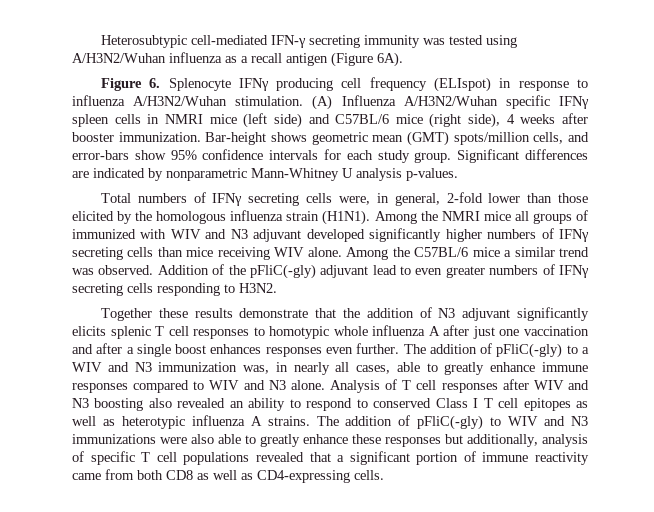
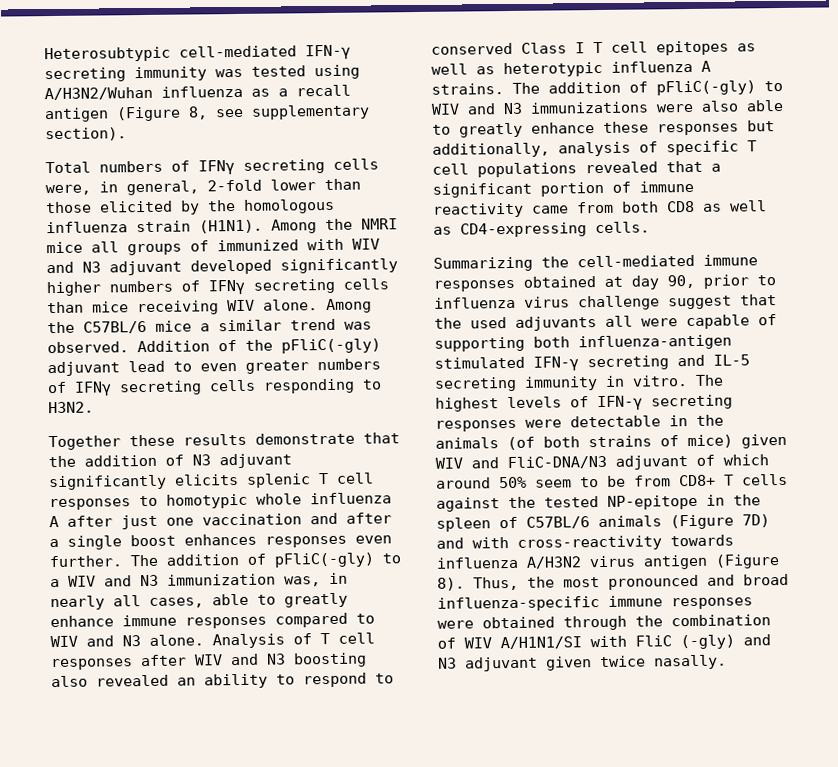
- Heterosubtypic cell-mediated IFN-γ secreting immunity was tested using A/H3N2/Wuhan influenza as a recall antigen (Figure 6A).
- Figure 6. Splenocyte IFNγ producing cell frequency (ELIspot) in response to influenza A/H3N2/Wuhan stimulation. (A) Influenza A/H3N2/Wuhan specific IFNγ spleen cells in NMRI mice (left side) and C57BL/6 mice (right side), 4 weeks after booster immunization. Bar-height shows geometric mean (GMT) spots/million cells, and error-bars show 95% confidence intervals for each study group. Significant differences are indicated by nonparametric Mann-Whitney U analysis p-values.
+ Heterosubtypic cell-mediated IFN-γ secreting immunity was tested using A/H3N2/Wuhan influenza as a recall antigen (Figure 8, see supplementary section).
+ Summarizing the cell-mediated immune responses obtained at day 90, prior to influenza virus challenge suggest that the used adjuvants all were capable of supporting both influenza-antigen stimulated IFN-γ secreting and IL-5 secreting immunity in vitro. The highest levels of IFN-γ secreting responses were detectable in the animals (of both strains of mice) given WIV and FliC-DNA/N3 adjuvant of which around 50% seem to be from CD8+ T cells against the tested NP-epitope in the spleen of C57BL/6 animals (Figure 7D) and with cross-reactivity towards influenza A/H3N2 virus antigen (Figure 8). Thus, the most pronounced and broad influenza-specific immune responses were obtained through the combination of WIV A/H1N1/SI with FliC (-gly) and N3 adjuvant given twice nasally.

